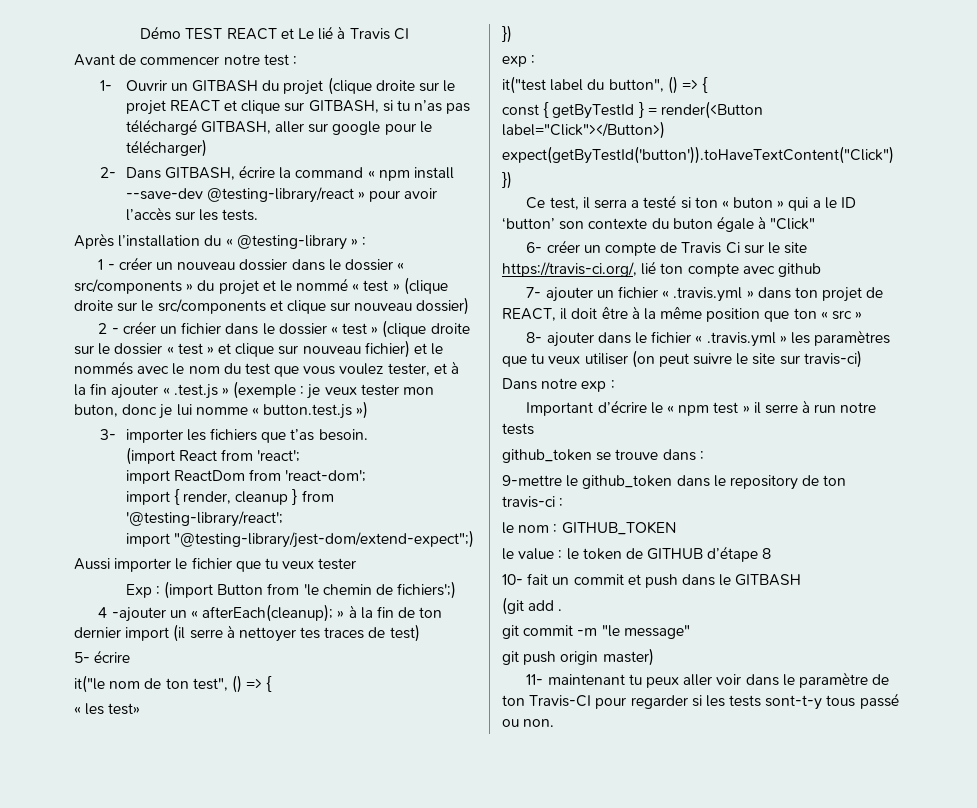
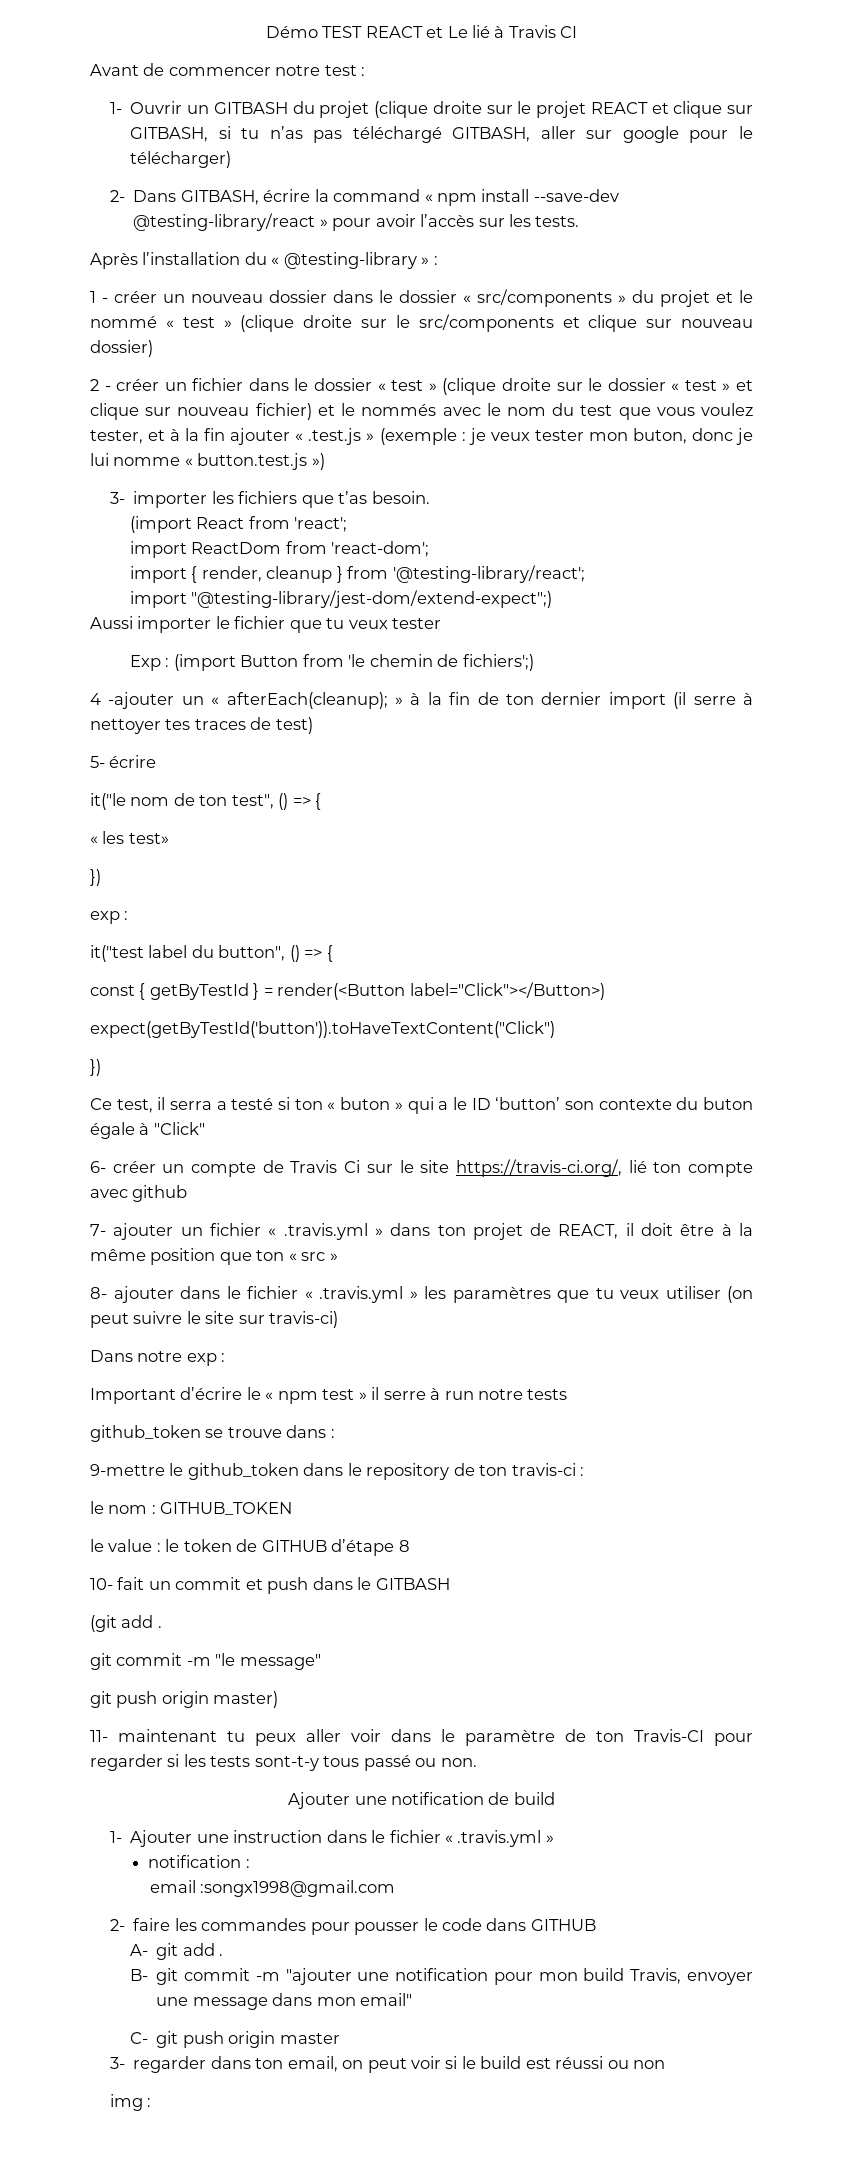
+ Ajouter une notification de build
+ 1- Ajouter une instruction dans le fichier « .travis.yml »
+ notification :
+ email :songx1998@gmail.com
+ 2- faire les commandes pour pousser le code dans GITHUB
+ A- git add .
+ B- git commit -m "ajouter une notification pour mon build Travis, envoyer une message dans mon email"
+ C- git push origin master
+ 3- regarder dans ton email, on peut voir si le build est réussi ou non
+ img :

